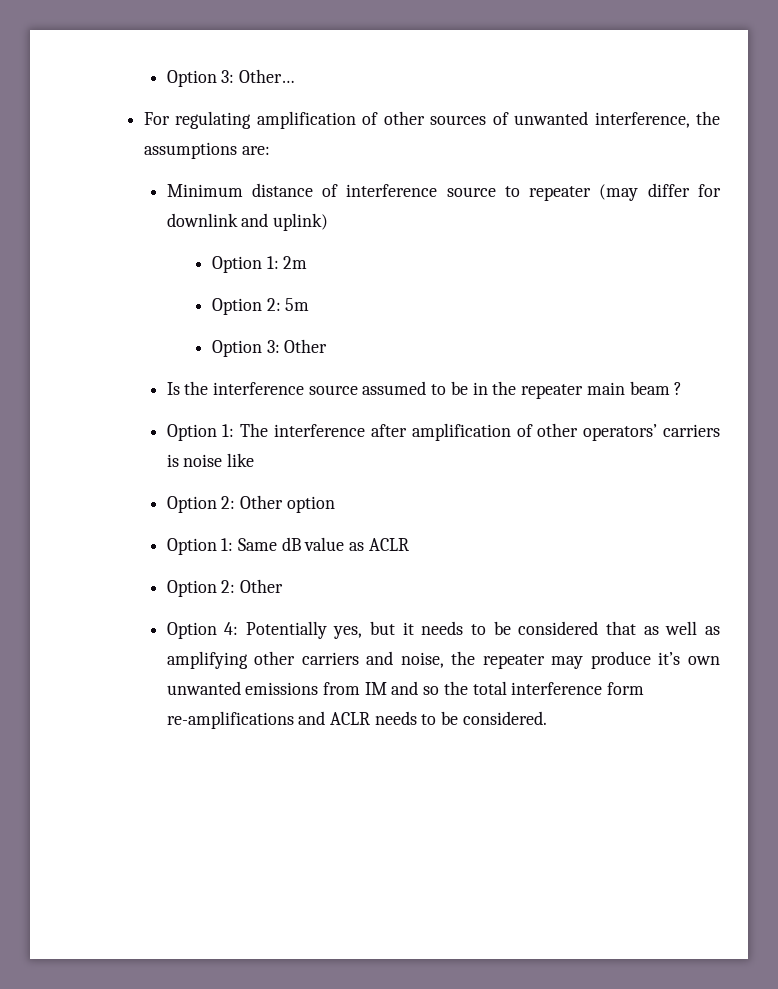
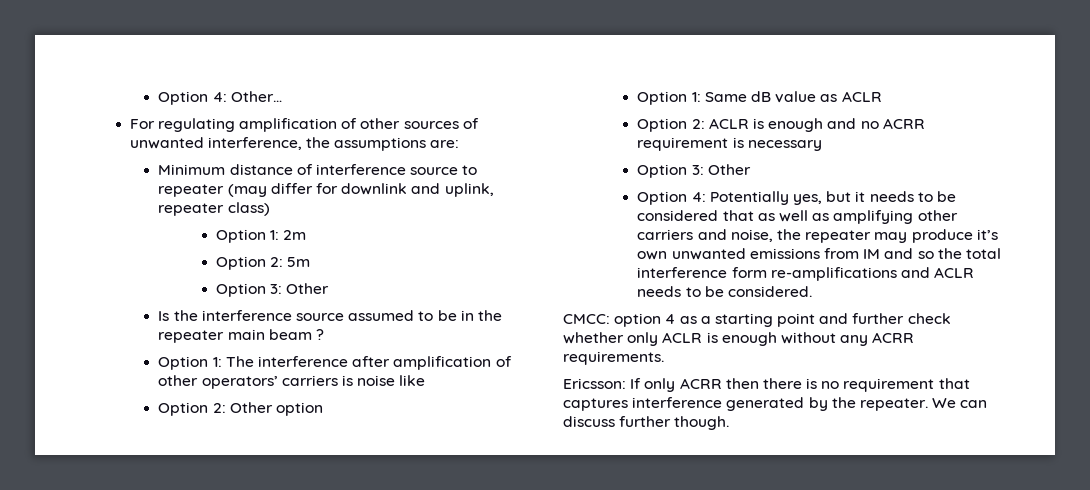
- Option 3: Other…
+ Option 4: Other…
- Minimum distance of interference source to repeater (may differ for downlink and uplink)
+ Minimum distance of interference source to repeater (may differ for downlink and uplink, repeater class)
  Option 1: Same dB value as ACLR
- Option 2: Other
+ Option 2: ACLR is enough and no ACRR requirement is necessary
+ Option 3: Other
+ CMCC: option 4 as a starting point and further check whether only ACLR is enough without any ACRR requirements.
+ Ericsson: If only ACRR then there is no requirement that captures interference generated by the repeater. We can discuss further though.

